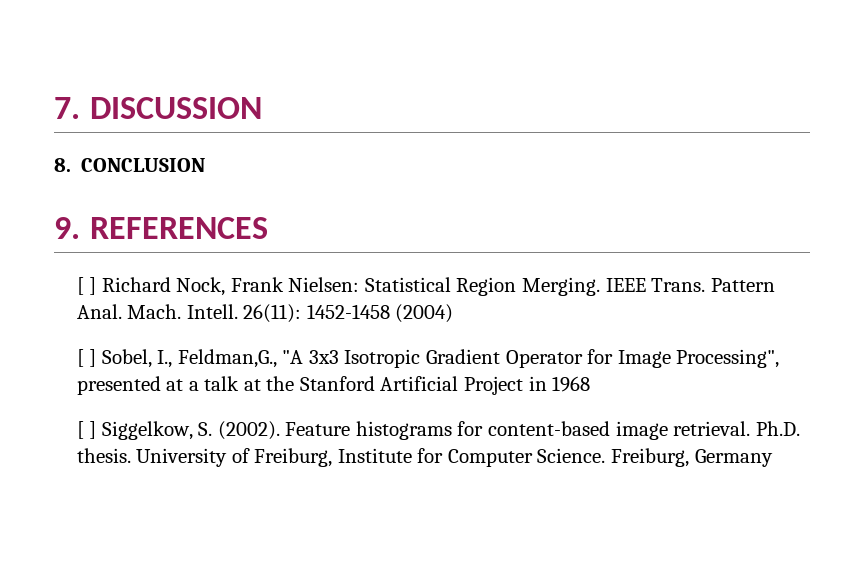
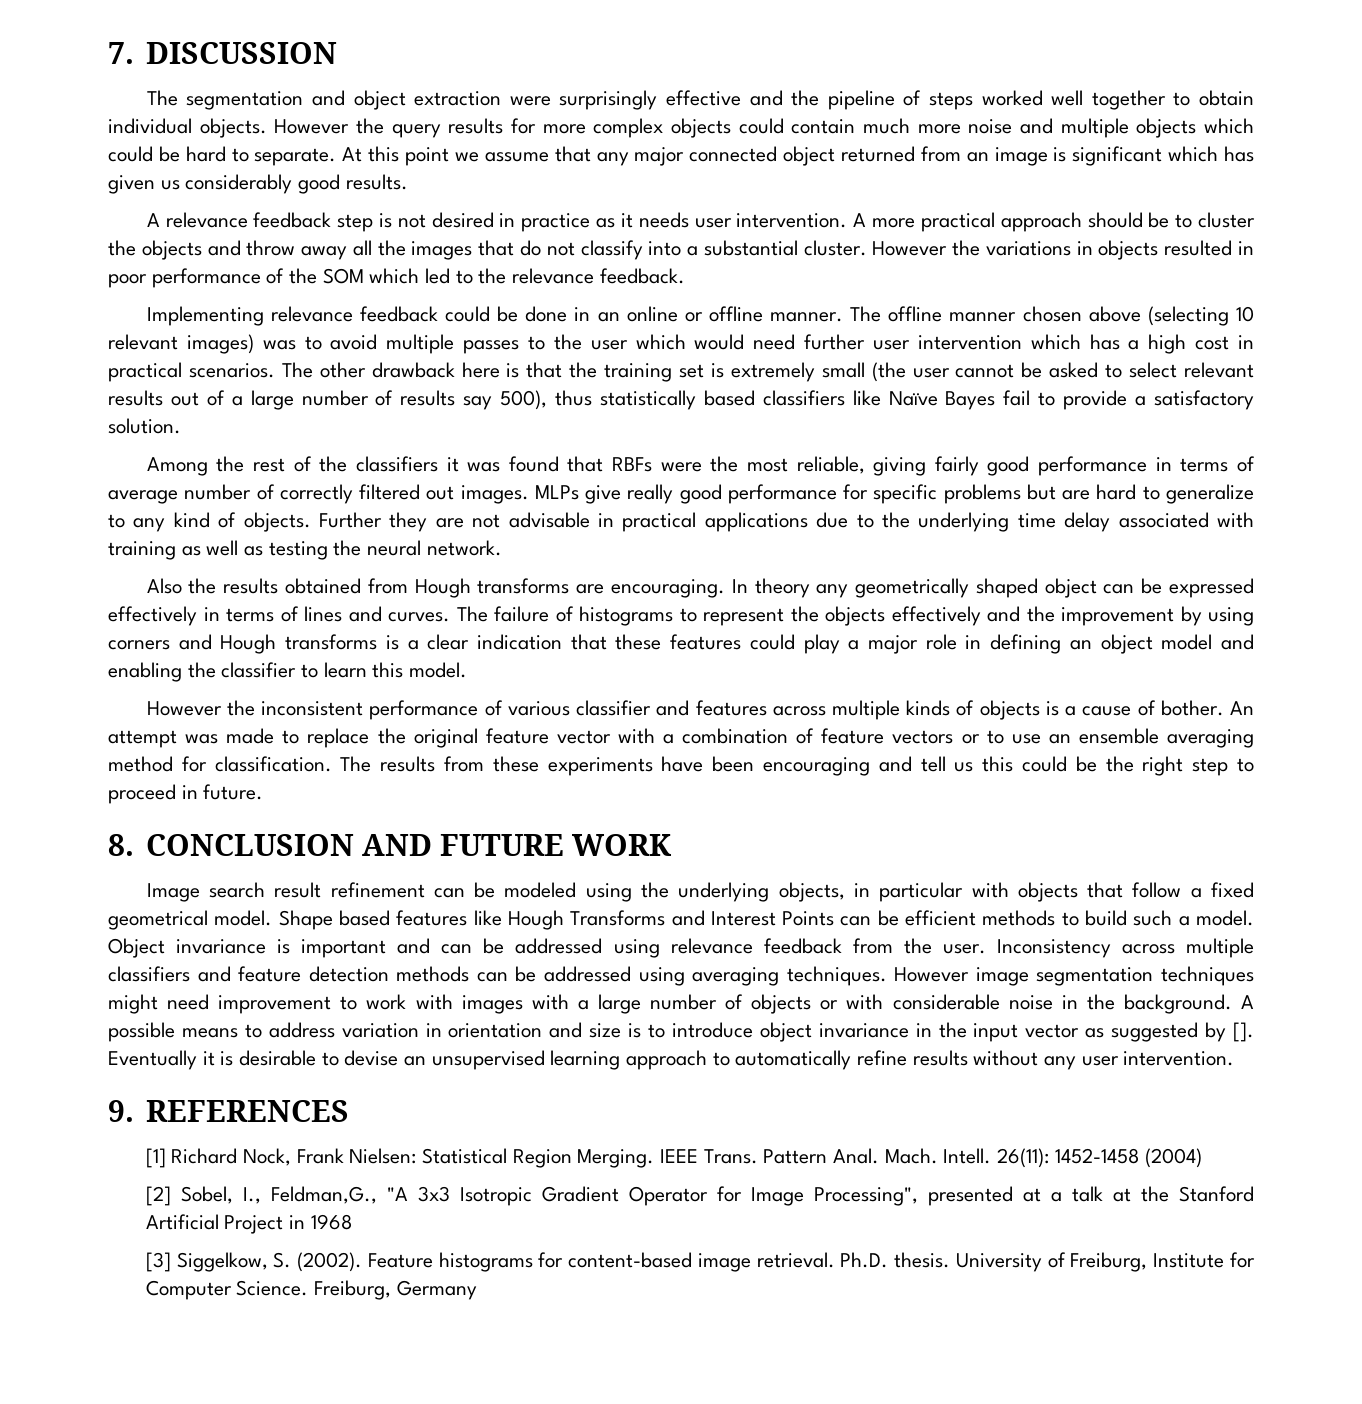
- 8. CONCLUSION
+ The segmentation and object extraction were surprisingly effective and the pipeline of steps worked well together to obtain individual objects. However the query results for more complex objects could contain much more noise and multiple objects which could be hard to separate. At this point we assume that any major connected object returned from an image is significant which has given us considerably good results.
+ A relevance feedback step is not desired in practice as it needs user intervention. A more practical approach should be to cluster the objects and throw away all the images that do not classify into a substantial cluster. However the variations in objects resulted in poor performance of the SOM which led to the relevance feedback.
+ Implementing relevance feedback could be done in an online or offline manner. The offline manner chosen above (selecting 10 relevant images) was to avoid multiple passes to the user which would need further user intervention which has a high cost in practical scenarios. The other drawback here is that the training set is extremely small (the user cannot be asked to select relevant results out of a large number of results say 500), thus statistically based classifiers like Naïve Bayes fail to provide a satisfactory solution.
+ Among the rest of the classifiers it was found that RBFs were the most reliable, giving fairly good performance in terms of average number of correctly filtered out images. MLPs give really good performance for specific problems but are hard to generalize to any kind of objects. Further they are not advisable in practical applications due to the underlying time delay associated with training as well as testing the neural network.
+ Also the results obtained from Hough transforms are encouraging. In theory any geometrically shaped object can be expressed effectively in terms of lines and curves. The failure of histograms to represent the objects effectively and the improvement by using corners and Hough transforms is a clear indication that these features could play a major role in defining an object model and enabling the classifier to learn this model.
+ However the inconsistent performance of various classifier and features across multiple kinds of objects is a cause of bother. An attempt was made to replace the original feature vector with a combination of feature vectors or to use an ensemble averaging method for classification. The results from these experiments have been encouraging and tell us this could be the right step to proceed in future.
+ 8. CONCLUSION AND FUTURE WORK
+ Image search result refinement can be modeled using the underlying objects, in particular with objects that follow a fixed geometrical model. Shape based features like Hough Transforms and Interest Points can be efficient methods to build such a model. Object invariance is important and can be addressed using relevance feedback from the user. Inconsistency across multiple classifiers and feature detection methods can be addressed using averaging techniques. However image segmentation techniques might need improvement to work with images with a large number of objects or with considerable noise in the background. A possible means to address variation in orientation and size is to introduce object invariance in the input vector as suggested by []. Eventually it is desirable to devise an unsupervised learning approach to automatically refine results without any user intervention.
- [ ] Richard Nock, Frank Nielsen: Statistical Region Merging.
+ [1] Richard Nock, Frank Nielsen: Statistical Region Merging.
- [ ] Sobel, I., Feldman,G., "A 3x3 Isotropic Gradient Operator for Image Processing", presented at a talk at the Stanford Artificial Project in 1968
+ [2] Sobel, I., Feldman,G., "A 3x3 Isotropic Gradient Operator for Image Processing", presented at a talk at the Stanford Artificial Project in 1968
- [ ] Siggelkow, S. (2002).
+ [3] Siggelkow, S. (2002).

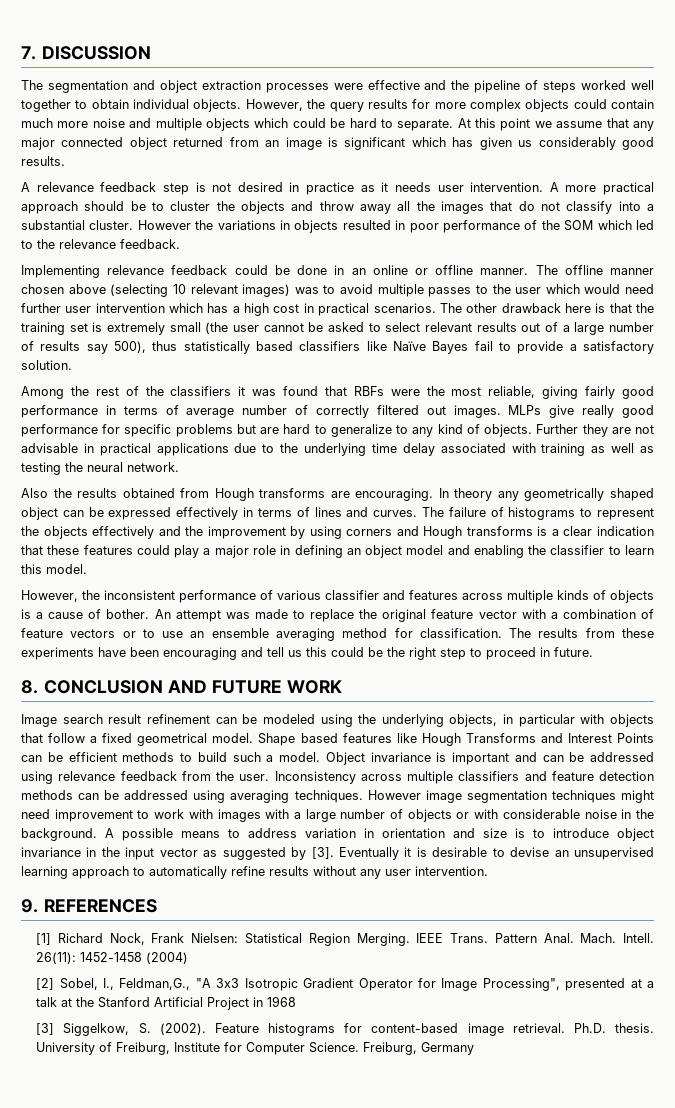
- The segmentation and object extraction were surprisingly effective and the pipeline of steps worked well together to obtain individual objects.
+ The segmentation and object extraction processes were effective and the pipeline of steps worked well together to obtain individual objects.
- However the query results for more complex objects could contain much more noise and multiple objects which could be hard to separate.
+ However, the query results for more complex objects could contain much more noise and multiple objects which could be hard to separate.
- However the inconsistent performance of various classifier and features across multiple kinds of objects is a cause of bother.
+ However, the inconsistent performance of various classifier and features across multiple kinds of objects is a cause of bother.
- A possible means to address variation in orientation and size is to introduce object invariance in the input vector as suggested by [].
+ A possible means to address variation in orientation and size is to introduce object invariance in the input vector as suggested by [3].

